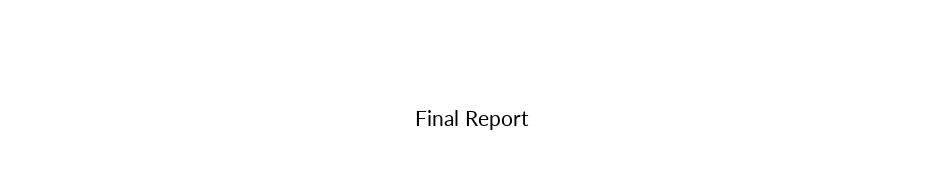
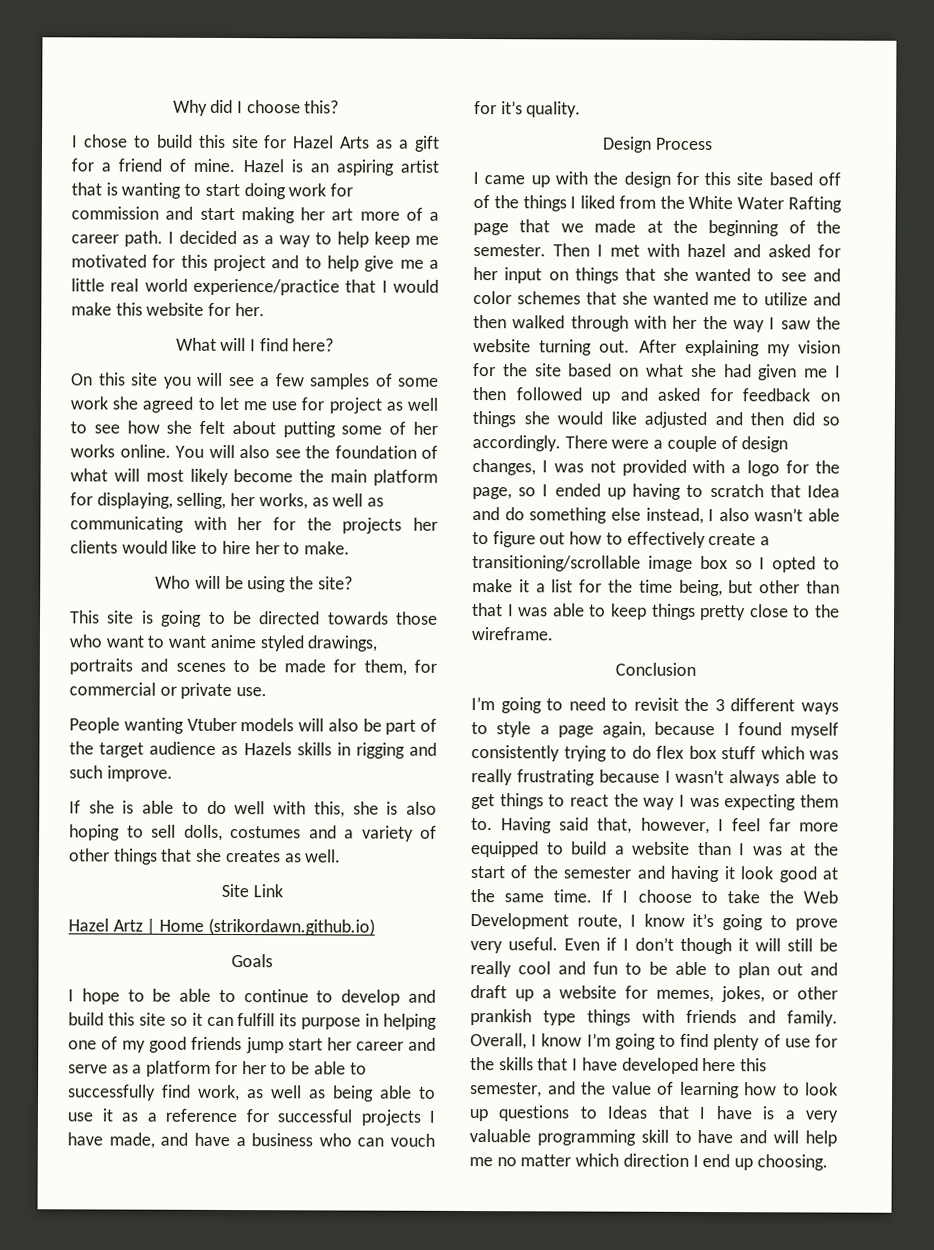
- Final Report
+ Why did I choose this?
+ I chose to build this site for Hazel Arts as a gift for a friend of mine. Hazel is an aspiring artist that is wanting to start doing work for commission and start making her art more of a career path. I decided as a way to help keep me motivated for this project and to help give me a little real world experience/practice that I would make this website for her.
+ What will I find here?
+ On this site you will see a few samples of some work she agreed to let me use for project as well to see how she felt about putting some of her works online. You will also see the foundation of what will most likely become the main platform for displaying, selling, her works, as well as communicating with her for the projects her clients would like to hire her to make.
+ Who will be using the site?
+ This site is going to be directed towards those who want to want anime styled drawings, portraits and scenes to be made for them, for commercial or private use.
+ People wanting Vtuber models will also be part of the target audience as Hazels skills in rigging and such improve.
+ If she is able to do well with this, she is also hoping to sell dolls, costumes and a variety of other things that she creates as well.
+ Site Link
+ Hazel Artz | Home (strikordawn.github.io)
+ Goals
+ I hope to be able to continue to develop and build this site so it can fulfill its purpose in helping one of my good friends jump start her career and serve as a platform for her to be able to successfully find work, as well as being able to use it as a reference for successful projects I have made, and have a business who can vouch for it’s quality.
+ Design Process
+ I came up with the design for this site based off of the things I liked from the White Water Rafting page that we made at the beginning of the semester. Then I met with hazel and asked for her input on things that she wanted to see and color schemes that she wanted me to utilize and then walked through with her the way I saw the website turning out. After explaining my vision for the site based on what she had given me I then followed up and asked for feedback on things she would like adjusted and then did so accordingly. There were a couple of design changes, I was not provided with a logo for the page, so I ended up having to scratch that Idea and do something else instead, I also wasn’t able to figure out how to effectively create a transitioning/scrollable image box so I opted to make it a list for the time being, but other than that I was able to keep things pretty close to the wireframe.
+ Conclusion
+ I’m going to need to revisit the 3 different ways to style a page again, because I found myself consistently trying to do flex box stuff which was really frustrating because I wasn’t always able to get things to react the way I was expecting them to. Having said that, however, I feel far more equipped to build a website than I was at the start of the semester and having it look good at the same time. If I choose to take the Web Development route, I know it’s going to prove very useful. Even if I don’t though it will still be really cool and fun to be able to plan out and draft up a website for memes, jokes, or other prankish type things with friends and family. Overall, I know I’m going to find plenty of use for the skills that I have developed here this semester, and the value of learning how to look up questions to Ideas that I have is a very valuable programming skill to have and will help me no matter which direction I end up choosing.

